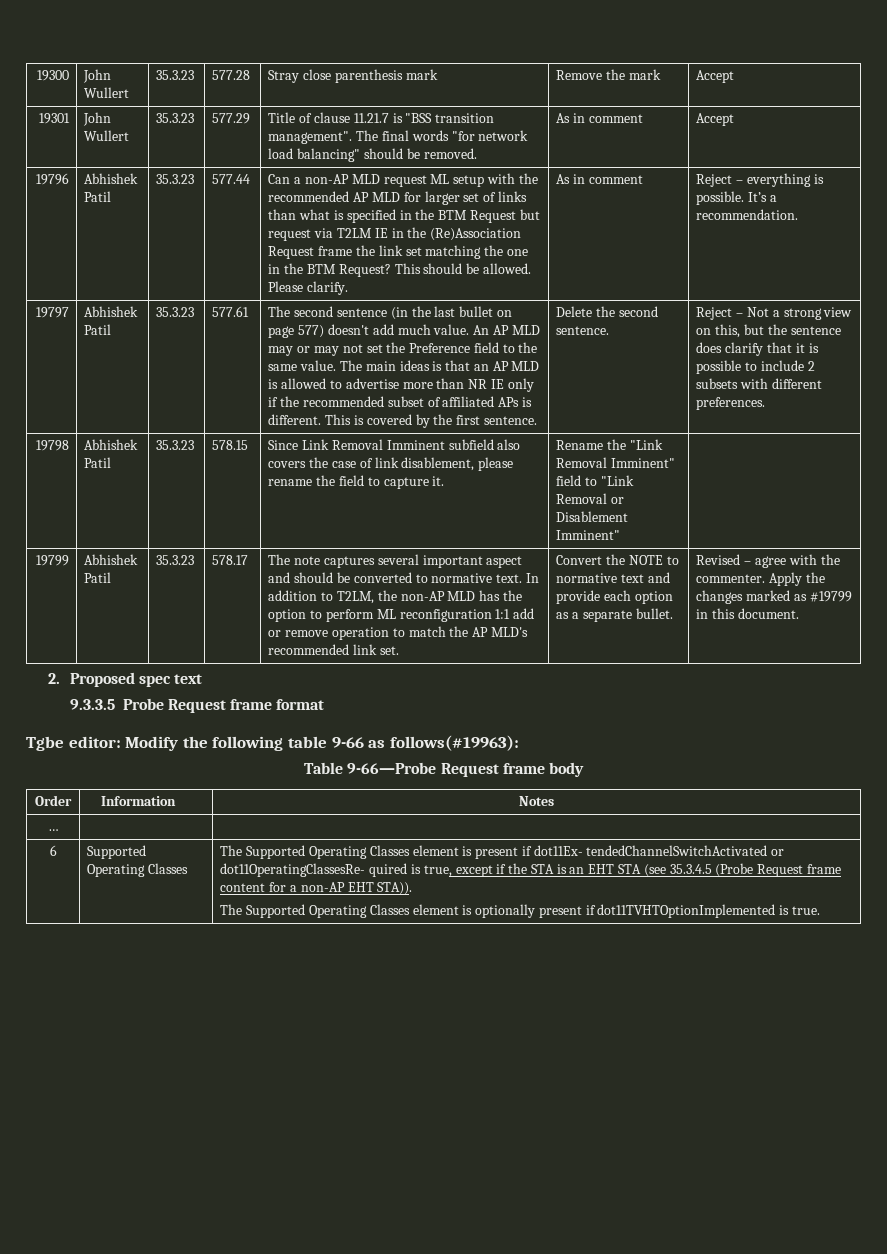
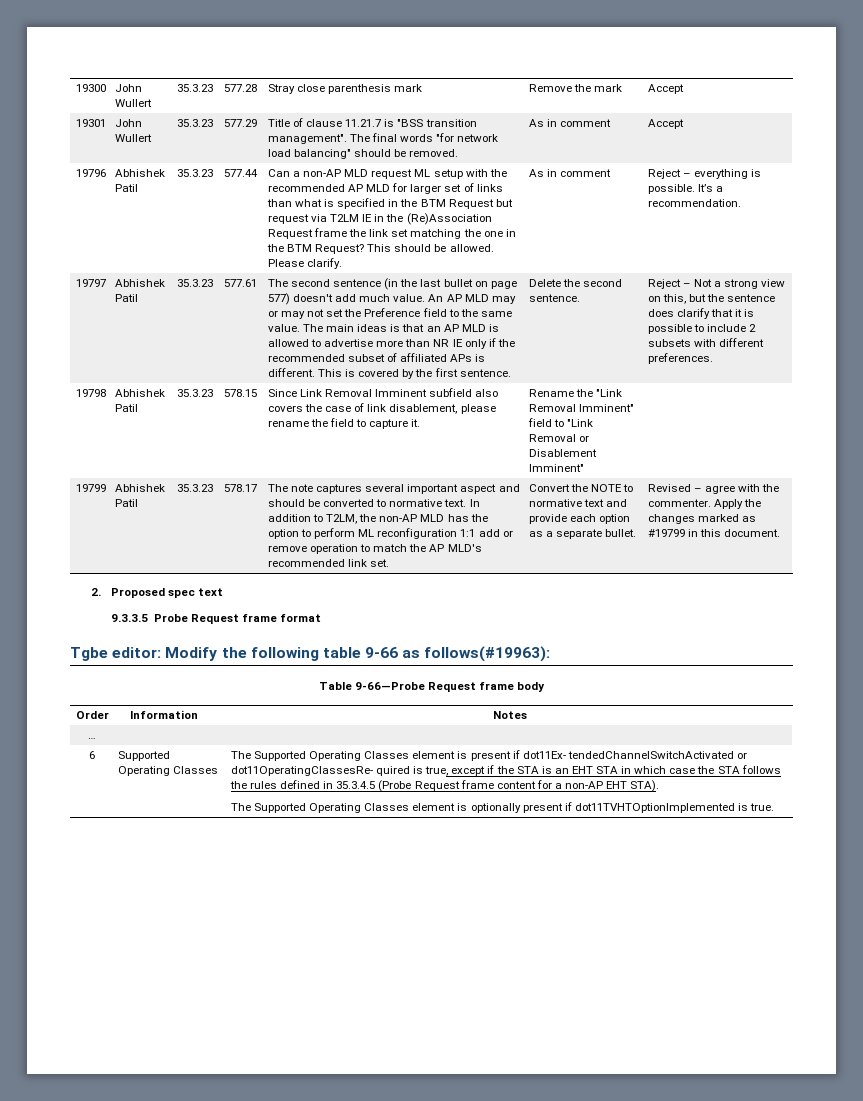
- The Supported Operating Classes element is present if dot11Ex- tendedChannelSwitchActivated or dot11OperatingClassesRe- quired is true, except if the STA is an EHT STA (see 35.3.4.5 (Probe Request frame content for a non-AP EHT STA)).
+ The Supported Operating Classes element is present if dot11Ex- tendedChannelSwitchActivated or dot11OperatingClassesRe- quired is true, except if the STA is an EHT STA in which case the STA follows the rules defined in 35.3.4.5 (Probe Request frame content for a non-AP EHT STA).

